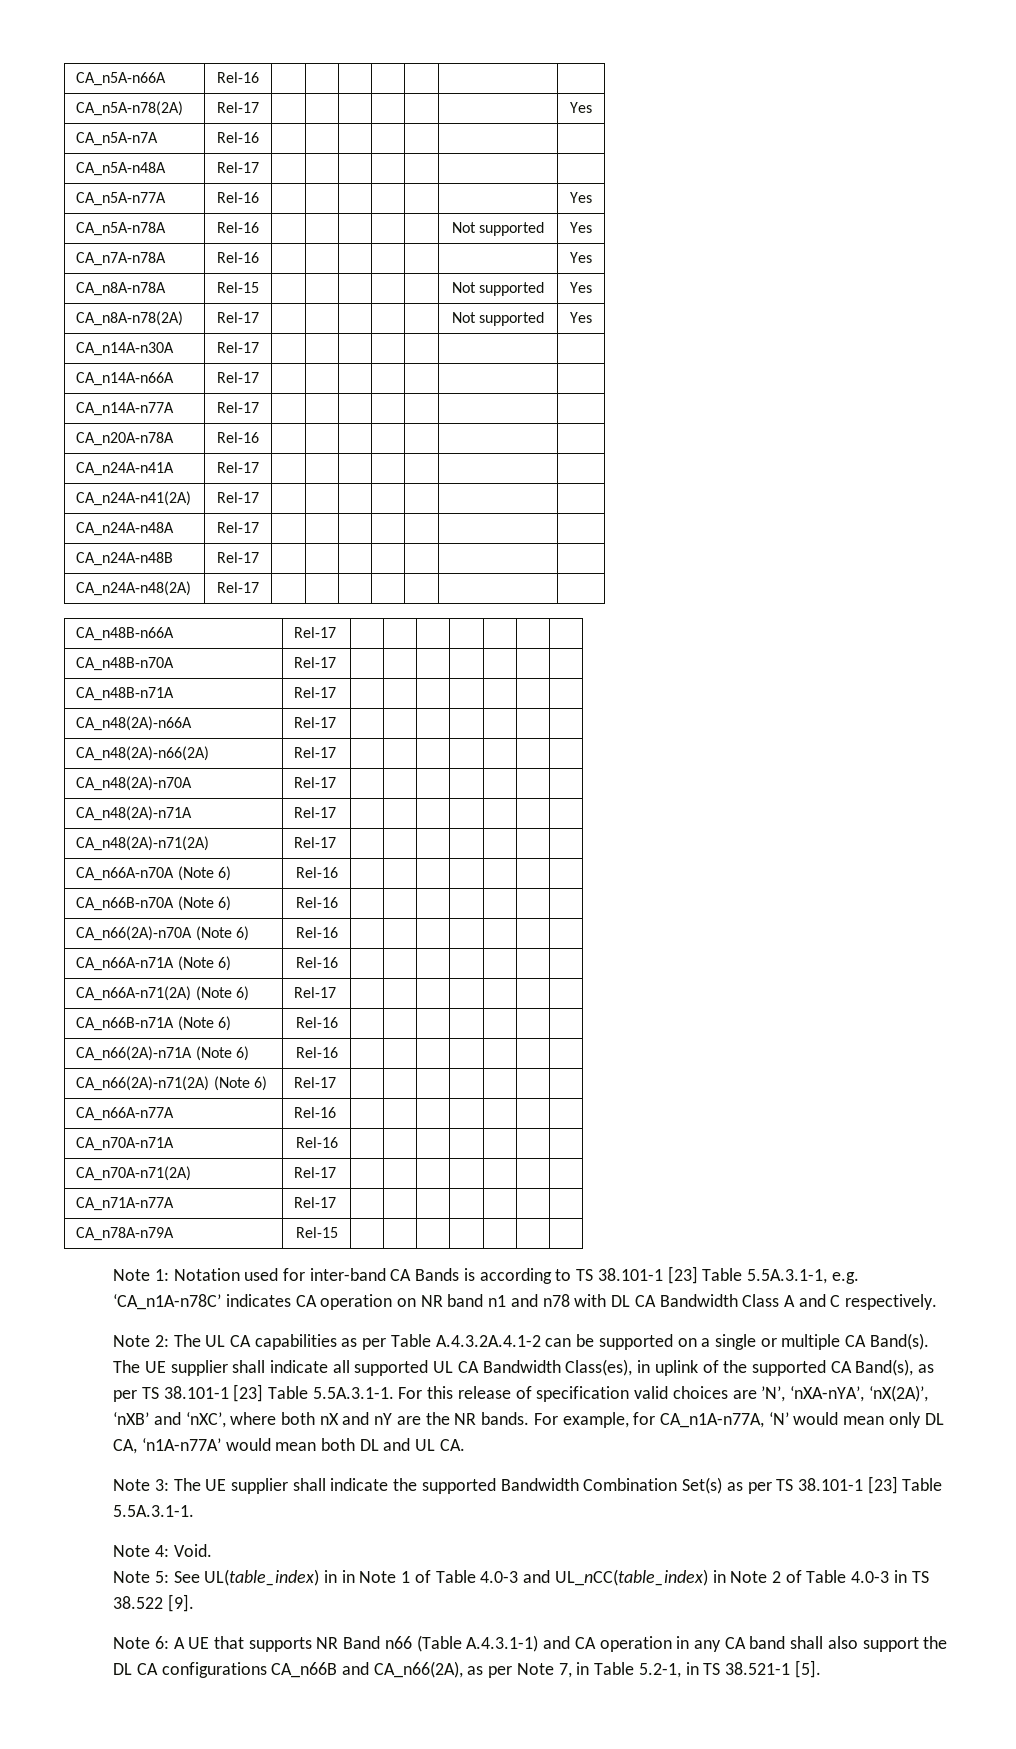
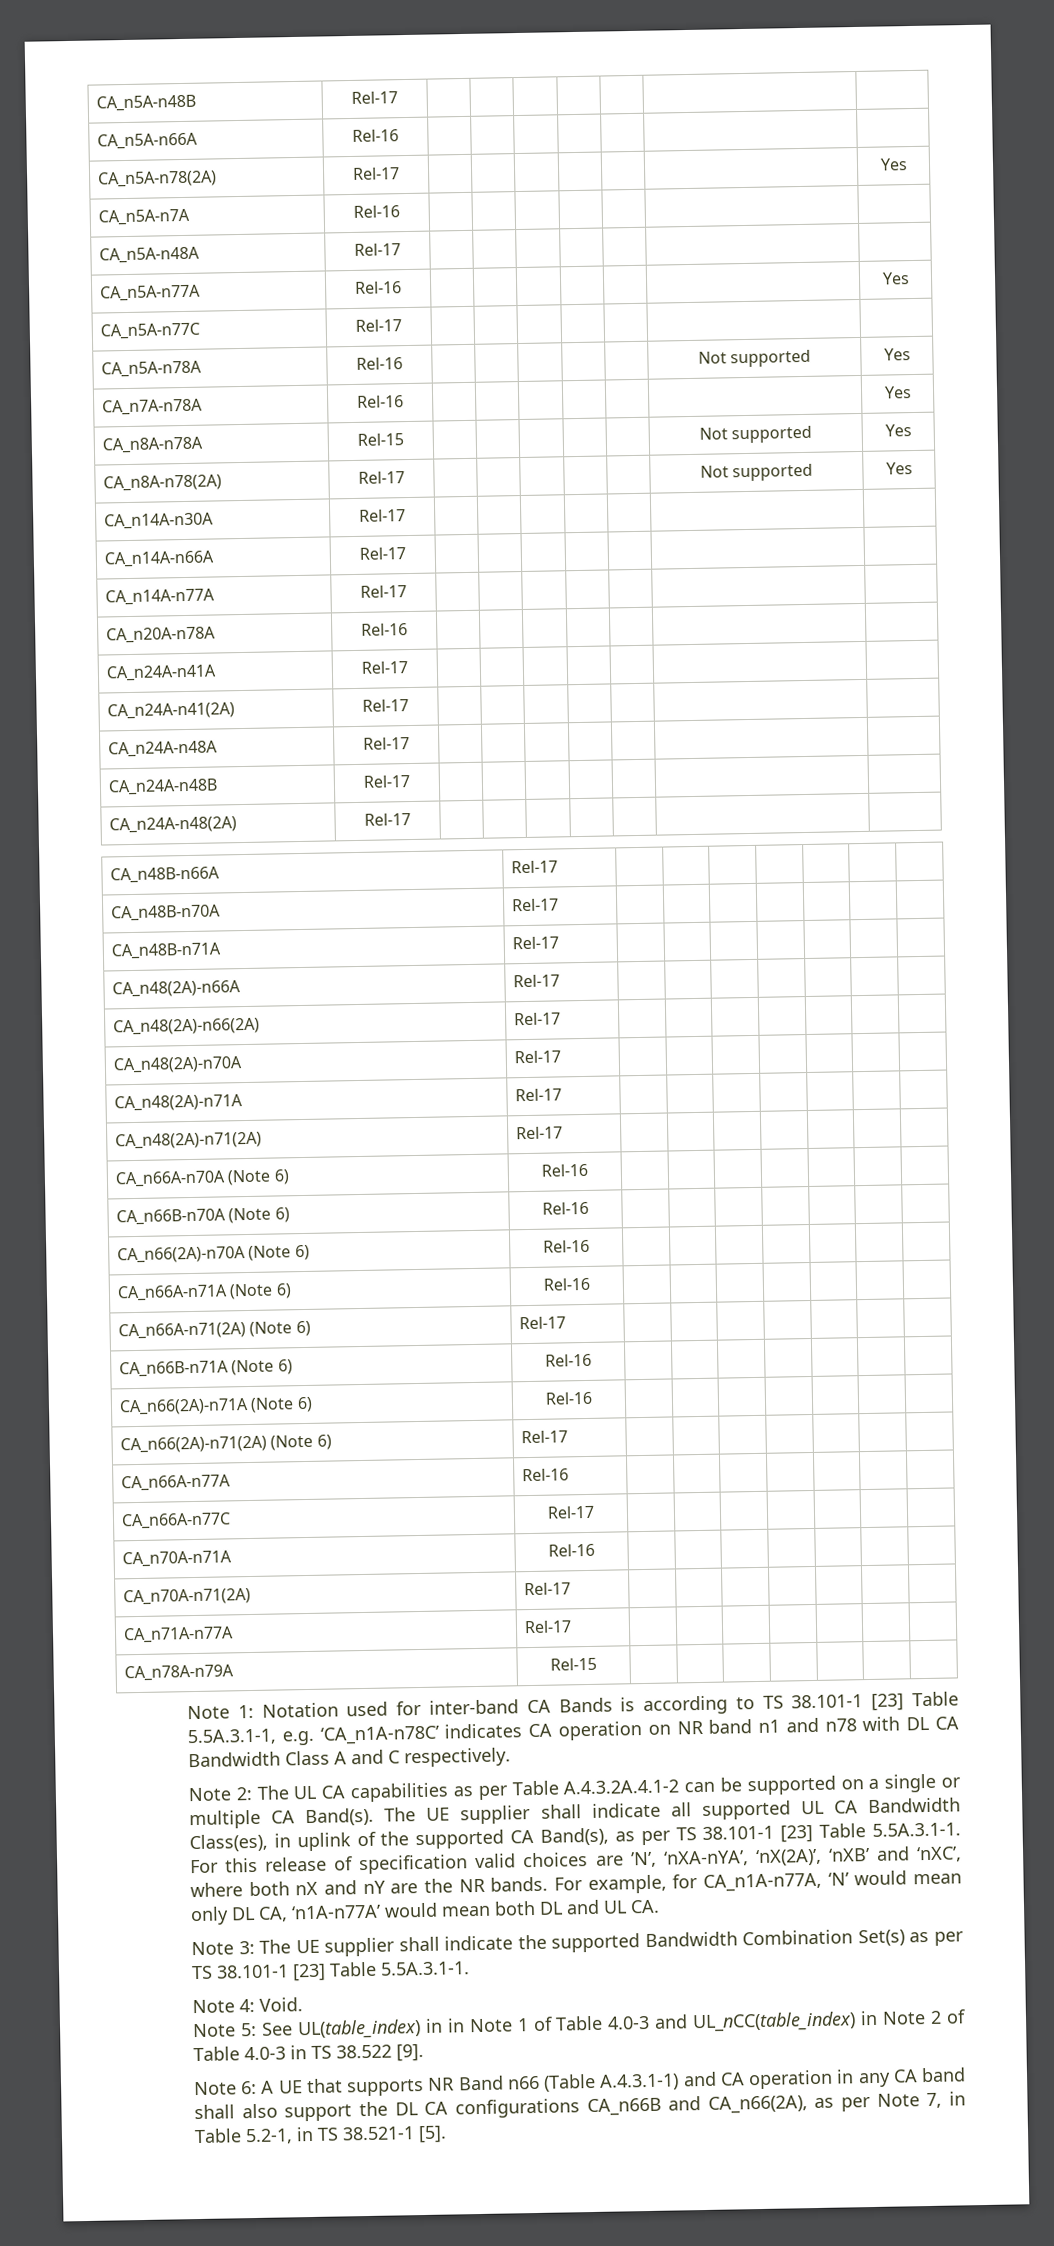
+ CA_n5A-n48B | Rel-17 | | | | | | |
+ CA_n5A-n77C | Rel-17 | | | | | | |
+ CA_n66A-n77C | Rel-17 | | | | | | |

